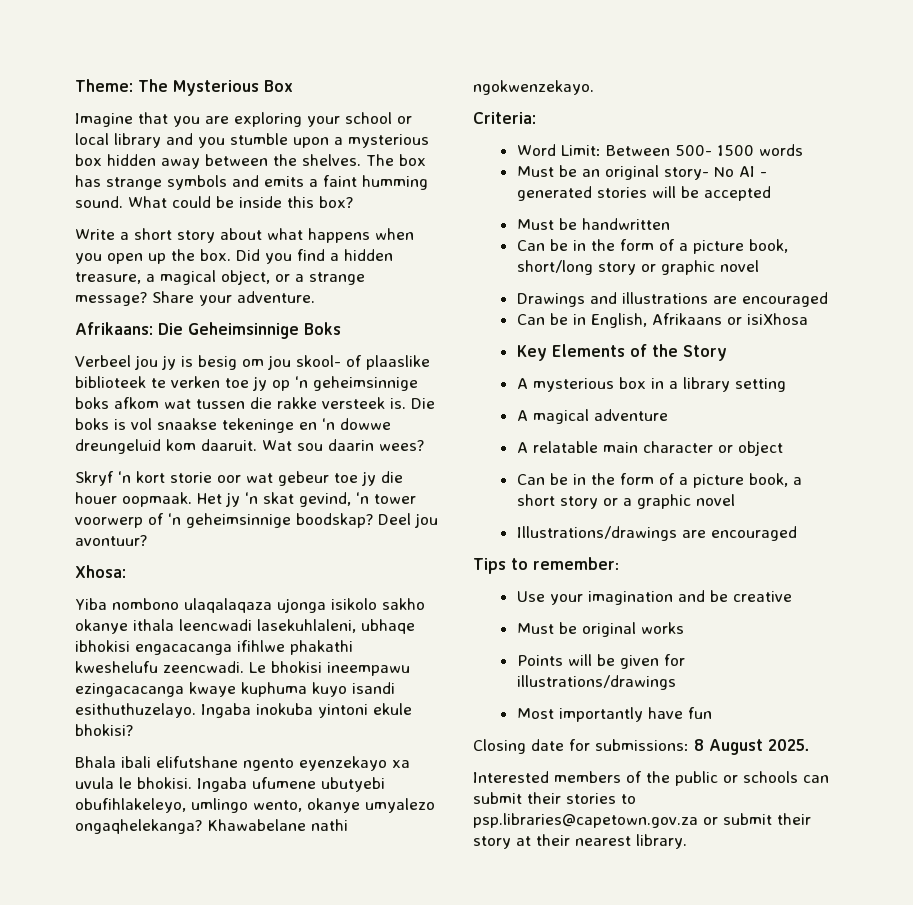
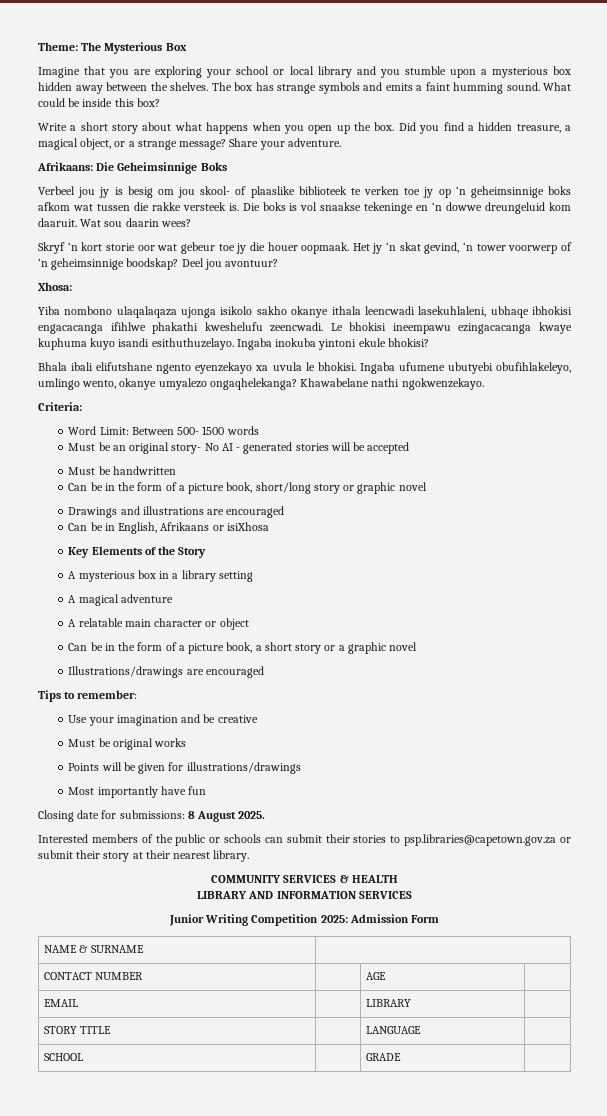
+ COMMUNITY SERVICES & HEALTH
+ LIBRARY AND INFORMATION SERVICES
+ Junior Writing Competition 2025: Admission Form
+ NAME & SURNAME |
+ CONTACT NUMBER | | AGE |
+ EMAIL | | LIBRARY |
+ STORY TITLE | | LANGUAGE |
+ SCHOOL | | GRADE |

